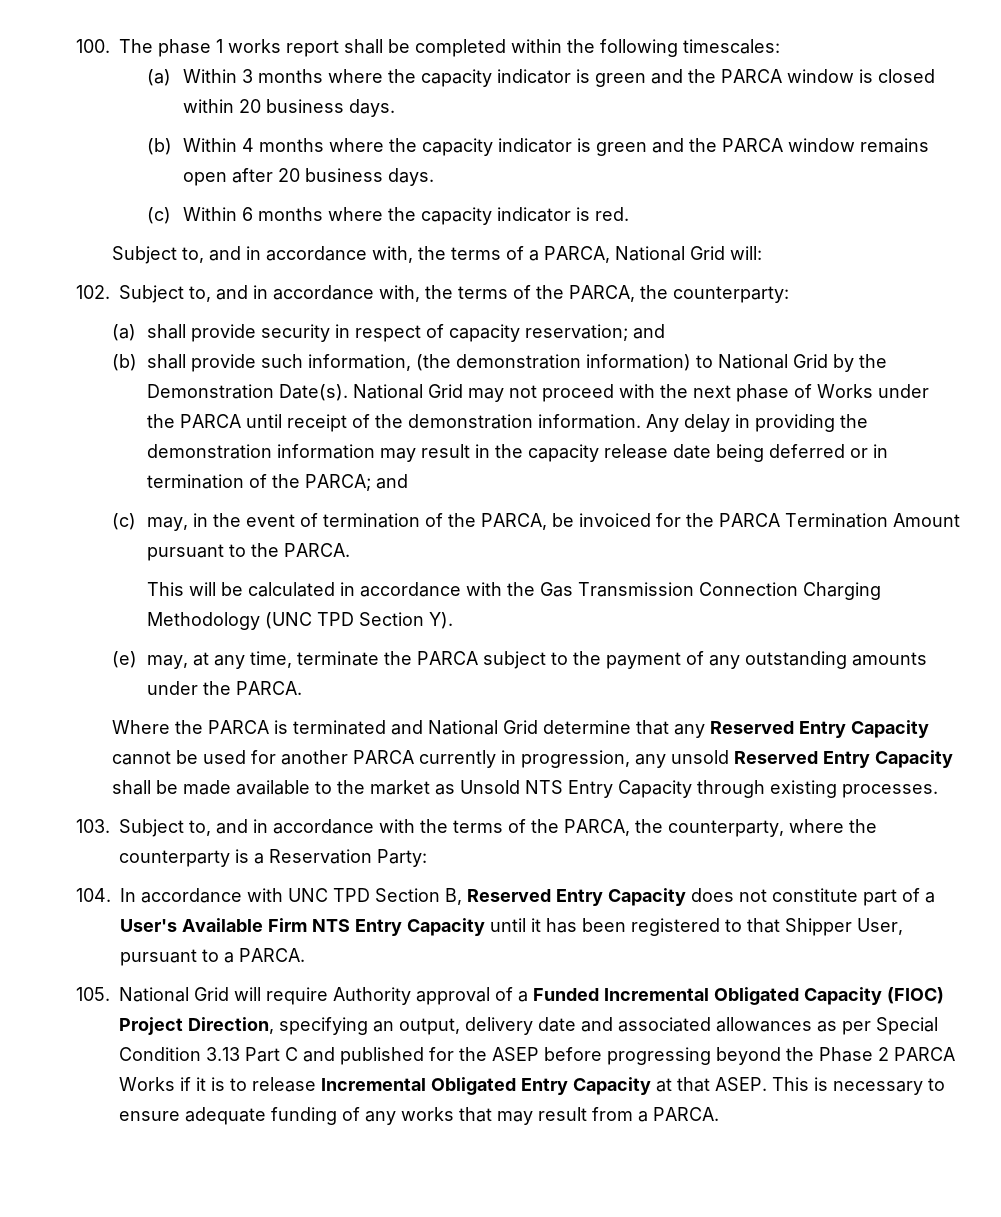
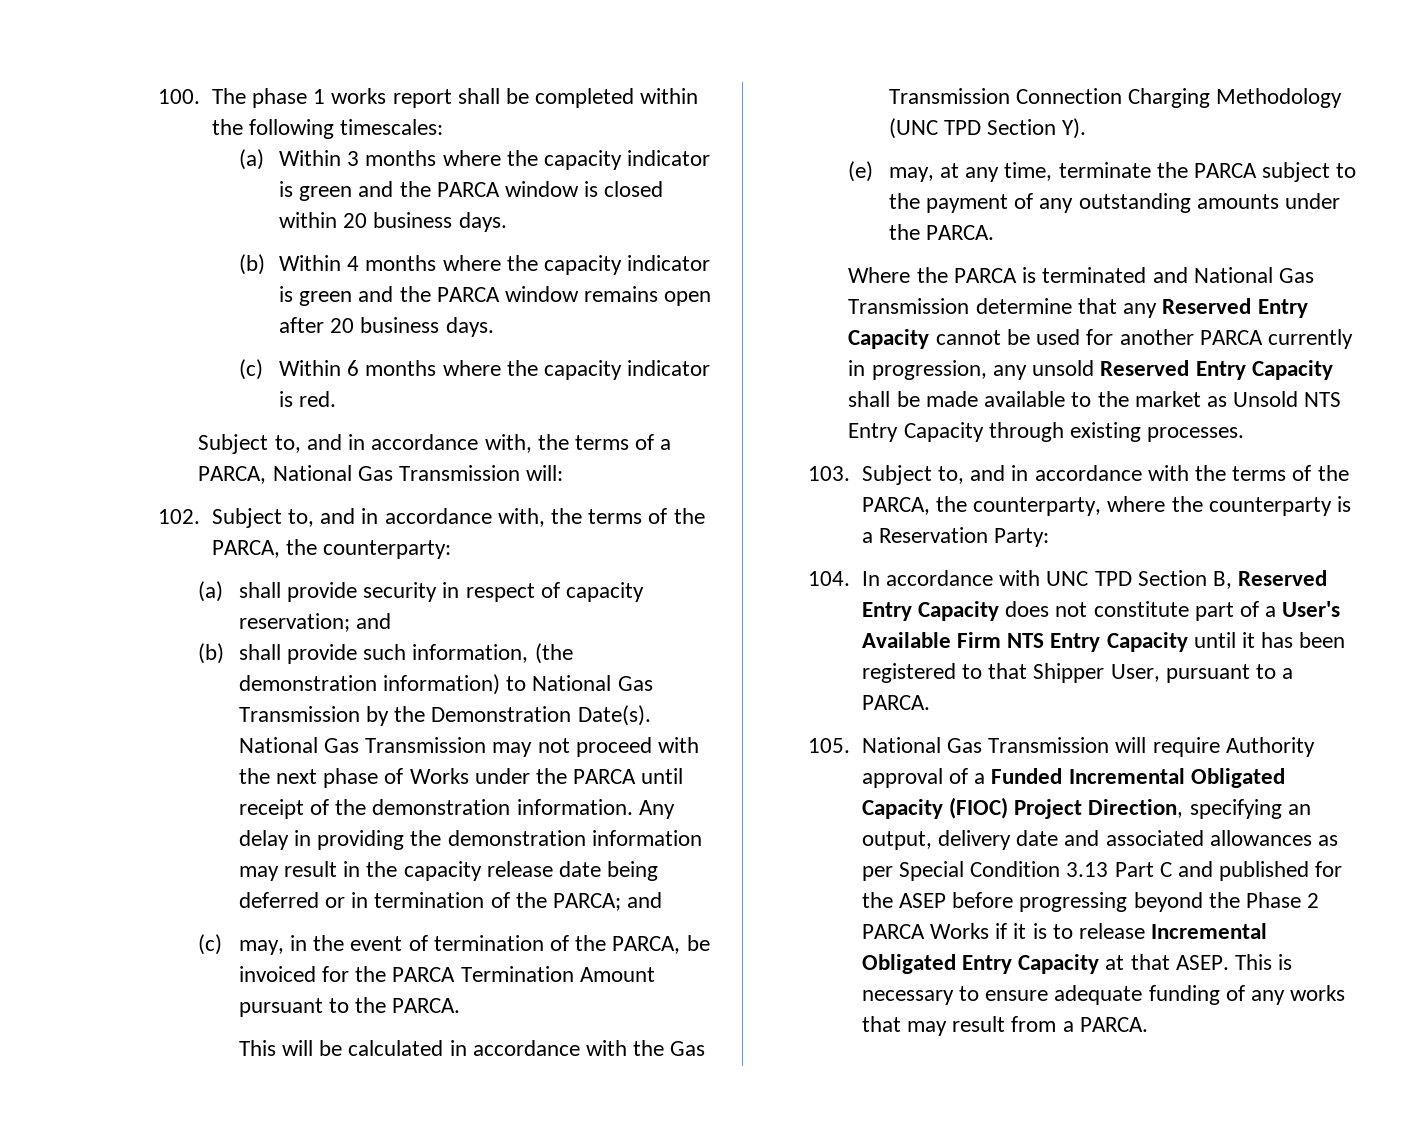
- Subject to, and in accordance with, the terms of a PARCA, National Grid will:
+ Subject to, and in accordance with, the terms of a PARCA, National Gas Transmission will:
- (b) shall provide such information, (the demonstration information) to National Grid by the Demonstration Date(s).
+ (b) shall provide such information, (the demonstration information) to National Gas Transmission by the Demonstration Date(s).
- National Grid may not proceed with the next phase of Works under the PARCA until receipt of the demonstration information.
+ National Gas Transmission may not proceed with the next phase of Works under the PARCA until receipt of the demonstration information.
- Where the PARCA is terminated and National Grid determine that any Reserved Entry Capacity cannot be used for another PARCA currently in progression, any unsold Reserved Entry Capacity shall be made available to the market as Unsold NTS Entry Capacity through existing processes.
+ Where the PARCA is terminated and National Gas Transmission determine that any Reserved Entry Capacity cannot be used for another PARCA currently in progression, any unsold Reserved Entry Capacity shall be made available to the market as Unsold NTS Entry Capacity through existing processes.
- 105. National Grid will require Authority approval of a Funded Incremental Obligated Capacity (FIOC) Project Direction, specifying an output, delivery date and associated allowances as per Special Condition 3.13 Part C and published for the ASEP before progressing beyond the Phase 2 PARCA Works if it is to release Incremental Obligated Entry Capacity at that ASEP.
+ 105. National Gas Transmission will require Authority approval of a Funded Incremental Obligated Capacity (FIOC) Project Direction, specifying an output, delivery date and associated allowances as per Special Condition 3.13 Part C and published for the ASEP before progressing beyond the Phase 2 PARCA Works if it is to release Incremental Obligated Entry Capacity at that ASEP.

